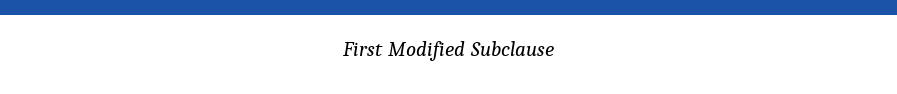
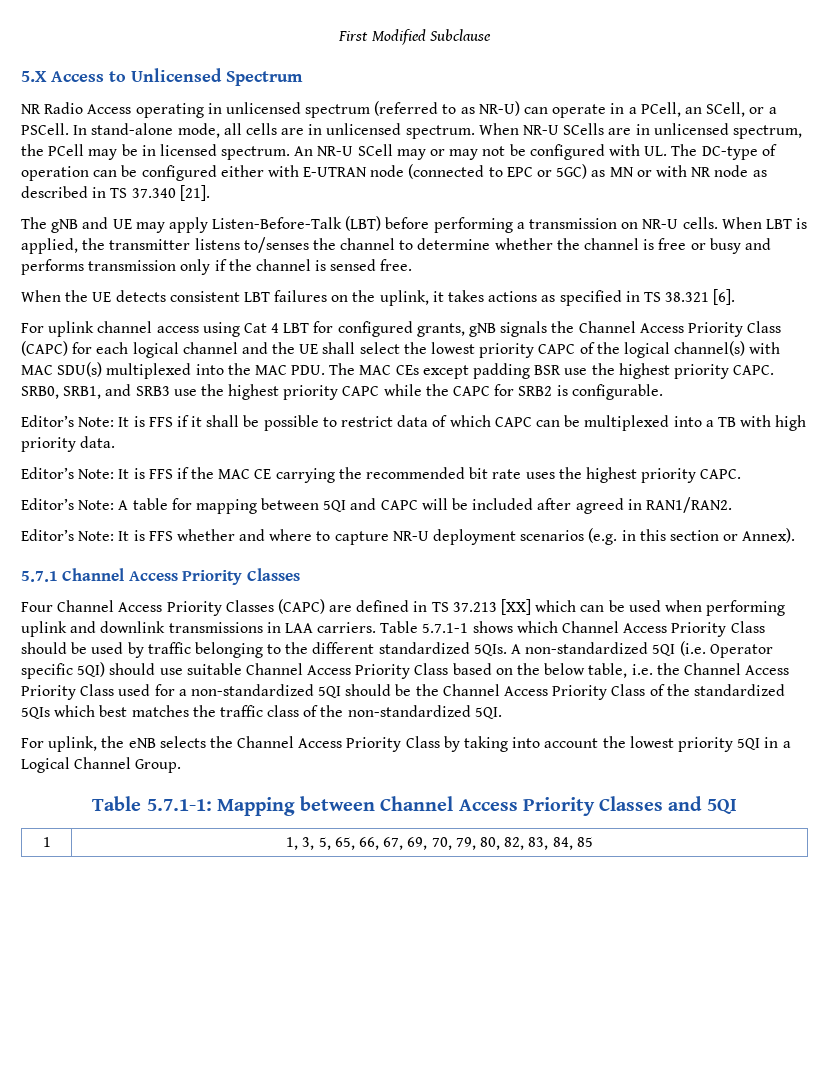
+ 5.X Access to Unlicensed Spectrum
+ NR Radio Access operating in unlicensed spectrum (referred to as NR-U) can operate in a PCell, an SCell, or a PSCell. In stand-alone mode, all cells are in unlicensed spectrum. When NR-U SCells are in unlicensed spectrum, the PCell may be in licensed spectrum. An NR-U SCell may or may not be configured with UL. The DC-type of operation can be configured either with E-UTRAN node (connected to EPC or 5GC) as MN or with NR node as described in TS 37.340 [21].
+ The gNB and UE may apply Listen-Before-Talk (LBT) before performing a transmission on NR-U cells. When LBT is applied, the transmitter listens to/senses the channel to determine whether the channel is free or busy and performs transmission only if the channel is sensed free.
+ When the UE detects consistent LBT failures on the uplink, it takes actions as specified in TS 38.321 [6].
+ For uplink channel access using Cat 4 LBT for configured grants, gNB signals the Channel Access Priority Class (CAPC) for each logical channel and the UE shall select the lowest priority CAPC of the logical channel(s) with MAC SDU(s) multiplexed into the MAC PDU. The MAC CEs except padding BSR use the highest priority CAPC. SRB0, SRB1, and SRB3 use the highest priority CAPC while the CAPC for SRB2 is configurable.
+ Editor’s Note: It is FFS if it shall be possible to restrict data of which CAPC can be multiplexed into a TB with high priority data.
+ Editor’s Note: It is FFS if the MAC CE carrying the recommended bit rate uses the highest priority CAPC.
+ Editor’s Note: A table for mapping between 5QI and CAPC will be included after agreed in RAN1/RAN2.
+ Editor’s Note: It is FFS whether and where to capture NR-U deployment scenarios (e.g. in this section or Annex).
+ 5.7.1 Channel Access Priority Classes
+ Four Channel Access Priority Classes (CAPC) are defined in TS 37.213 [XX] which can be used when performing uplink and downlink transmissions in LAA carriers. Table 5.7.1-1 shows which Channel Access Priority Class should be used by traffic belonging to the different standardized 5QIs. A non-standardized 5QI (i.e. Operator specific 5QI) should use suitable Channel Access Priority Class based on the below table, i.e. the Channel Access Priority Class used for a non-standardized 5QI should be the Channel Access Priority Class of the standardized 5QIs which best matches the traffic class of the non-standardized 5QI.
+ For uplink, the eNB selects the Channel Access Priority Class by taking into account the lowest priority 5QI in a Logical Channel Group.
+ Table 5.7.1-1: Mapping between Channel Access Priority Classes and 5QI
+ 1 | 1, 3, 5, 65, 66, 67, 69, 70, 79, 80, 82, 83, 84, 85

